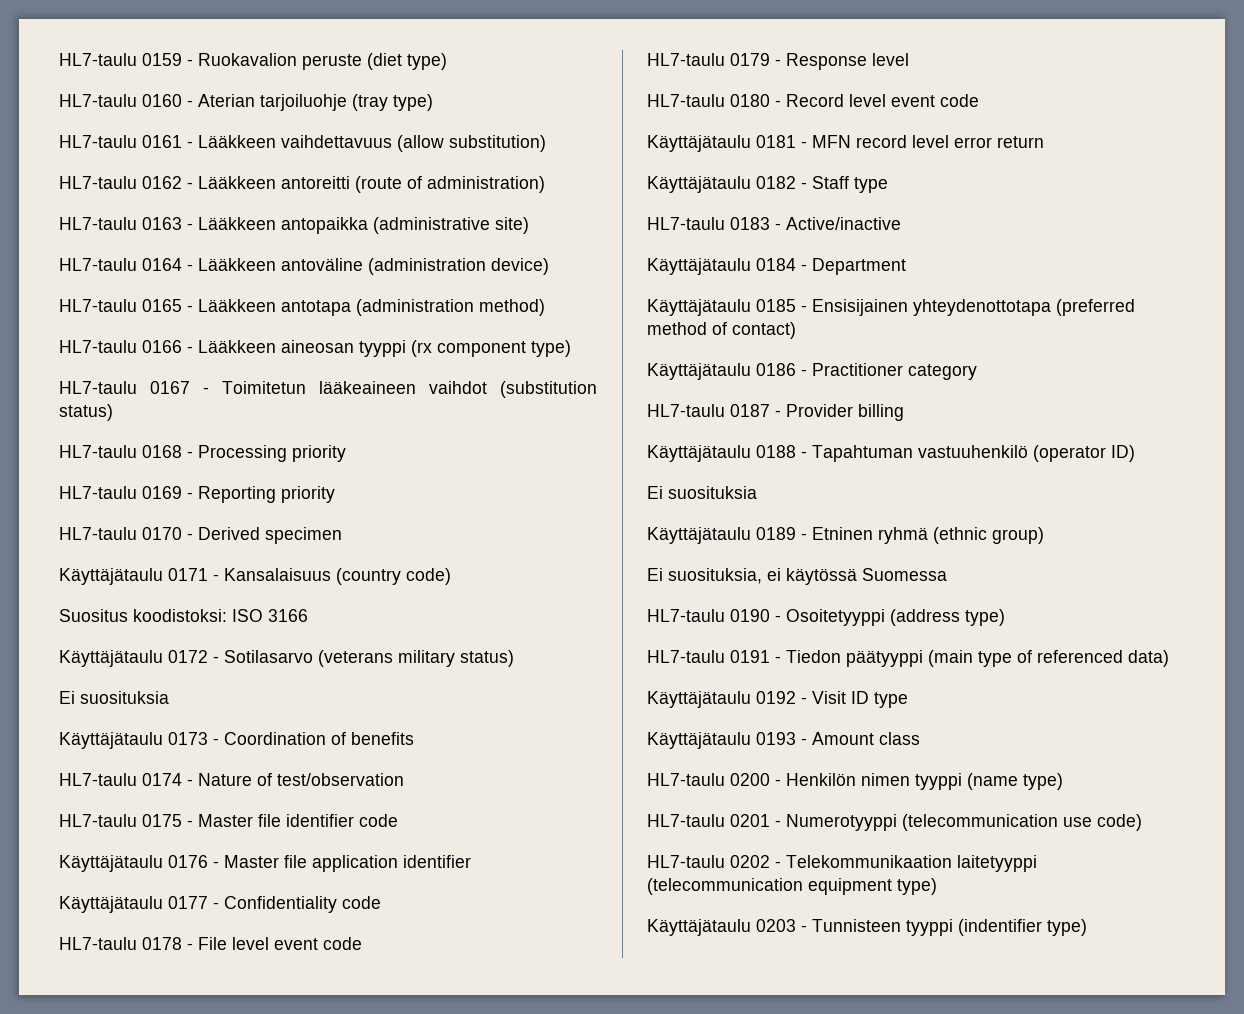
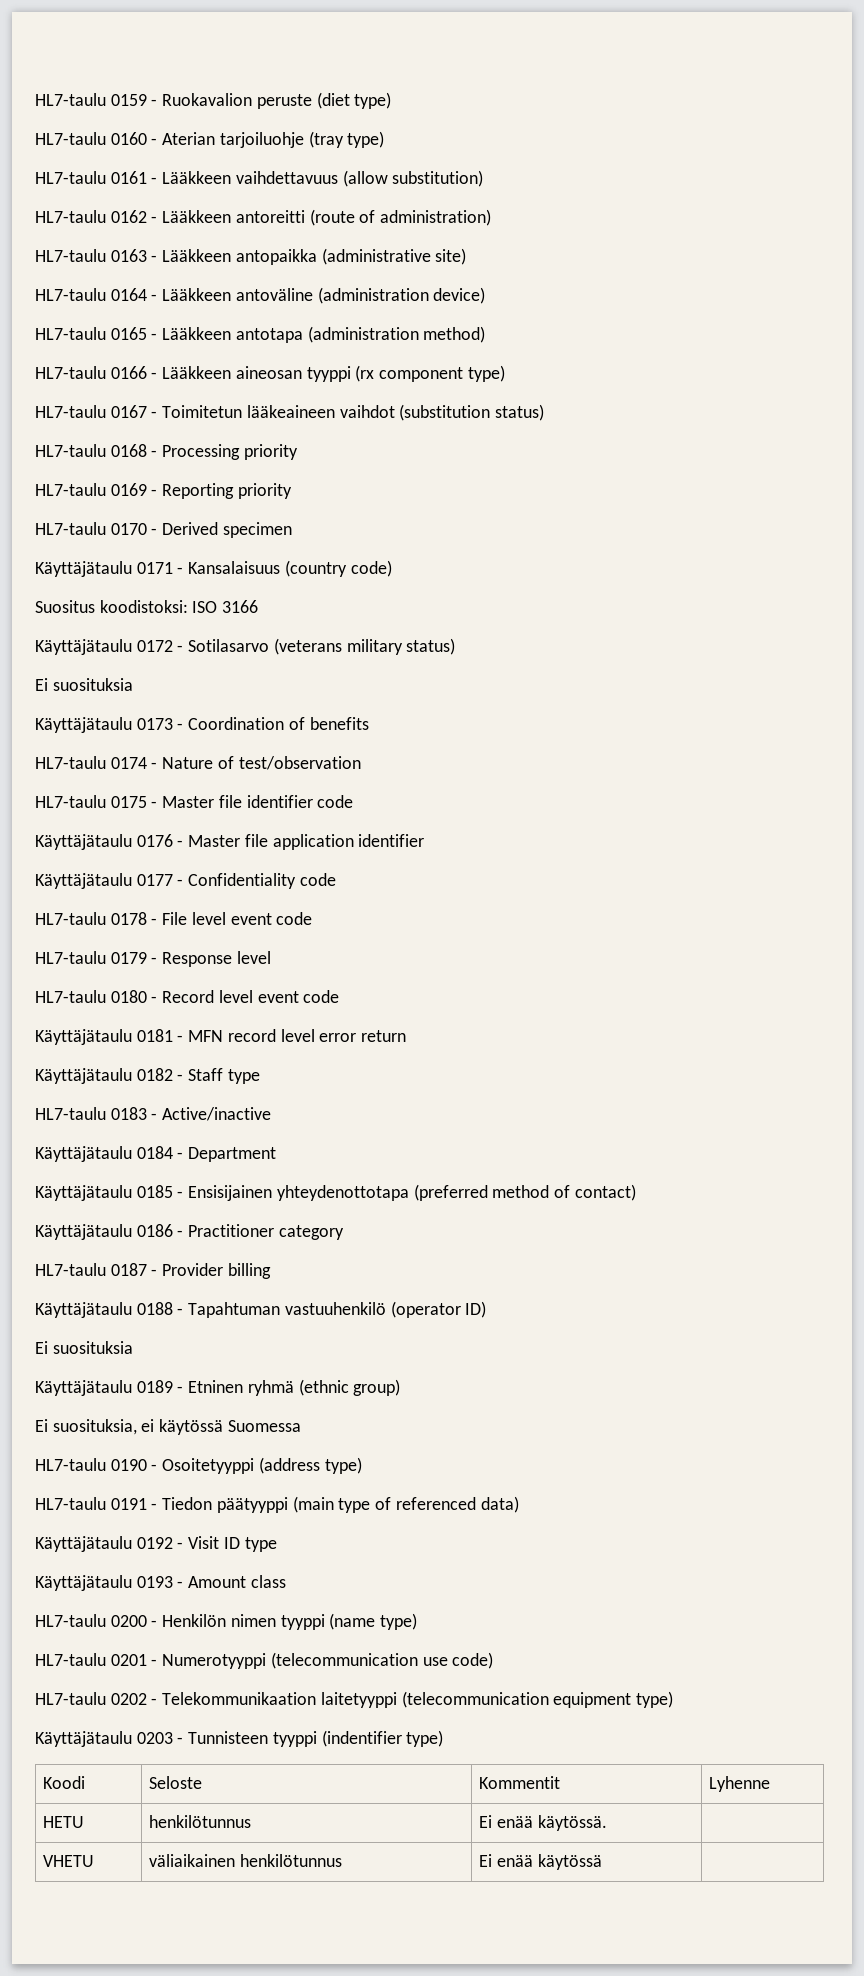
+ Koodi | Seloste | Kommentit | Lyhenne
+ HETU | henkilötunnus | Ei enää käytössä. |
+ VHETU | väliaikainen henkilötunnus | Ei enää käytössä |

